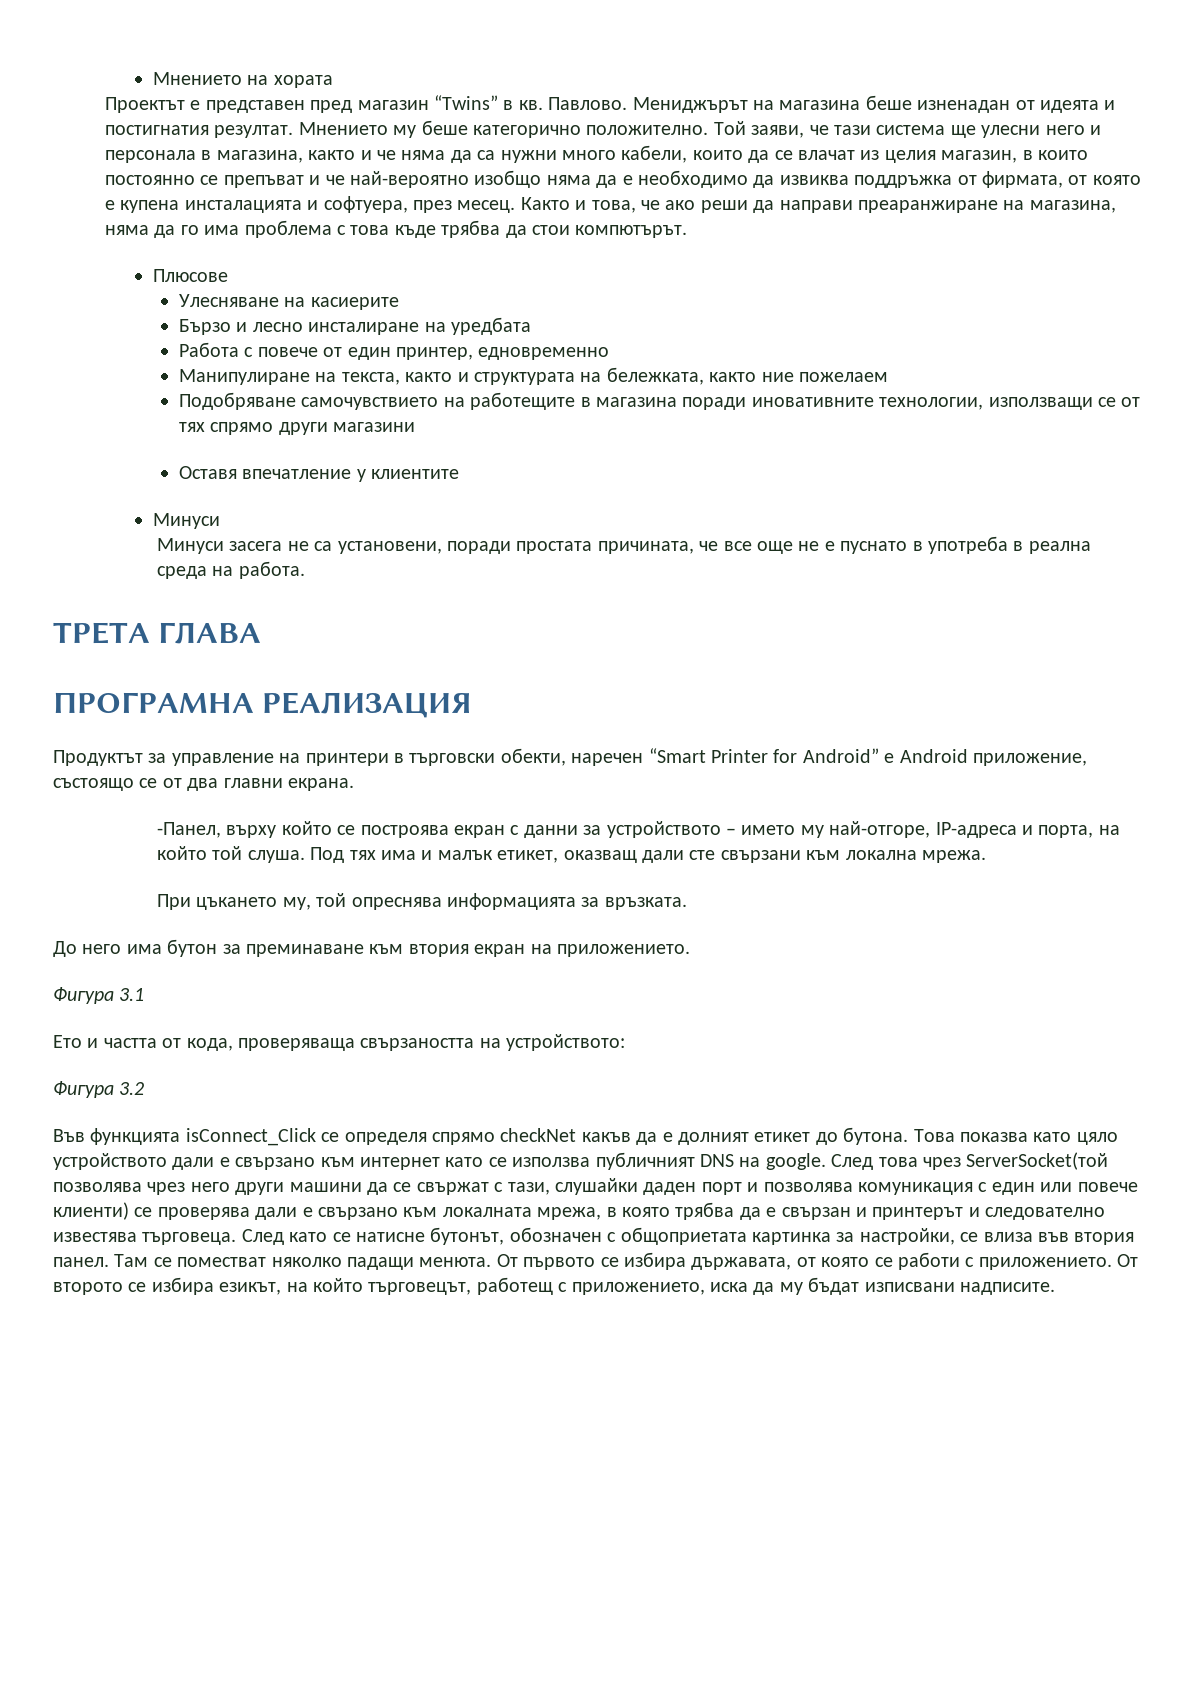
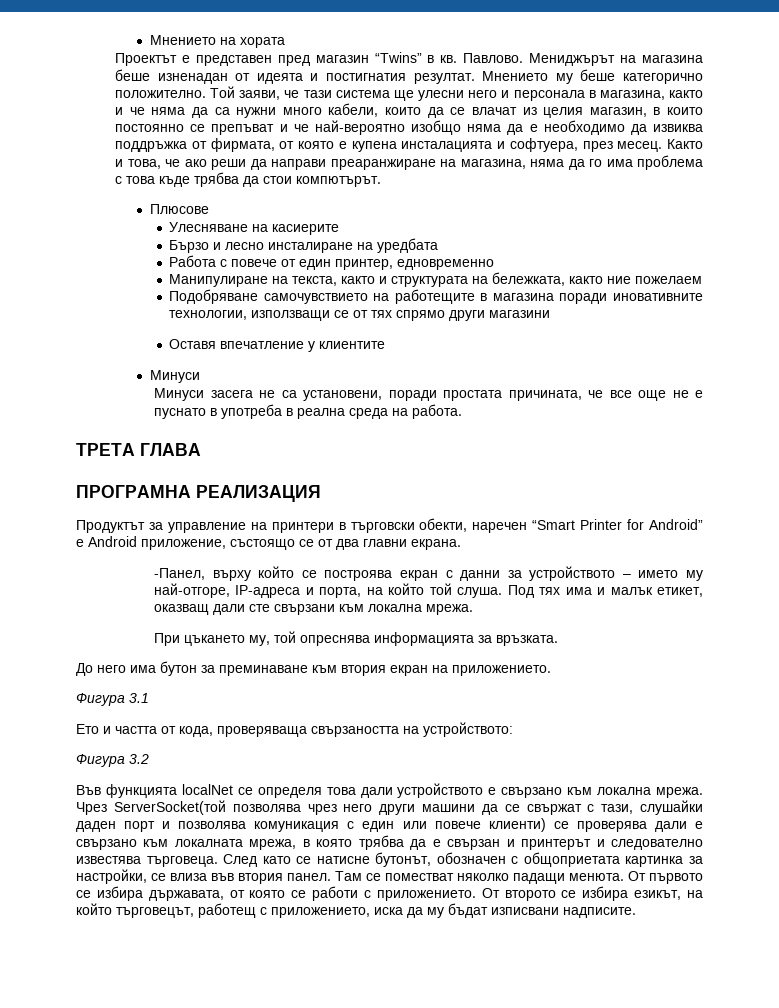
- Във функцията isConnect_Click се определя спрямо checkNet какъв да е долният етикет до бутона. Това показва като цяло устройството дали е свързано към интернет като се използва публичният DNS на google. След това чрез ServerSocket(той позволява чрез него други машини да се свържат с тази, слушайки даден порт и позволява комуникация с един или повече клиенти) се проверява дали е свързано към локалната мрежа, в която трябва да е свързан и принтерът и следователно известява търговеца.
+ Във функцията localNet се определя това дали устройството е свързано към локална мрежа. Чрез ServerSocket(той позволява чрез него други машини да се свържат с тази, слушайки даден порт и позволява комуникация с един или повече клиенти) се проверява дали е свързано към локалната мрежа, в която трябва да е свързан и принтерът и следователно известява търговеца.

